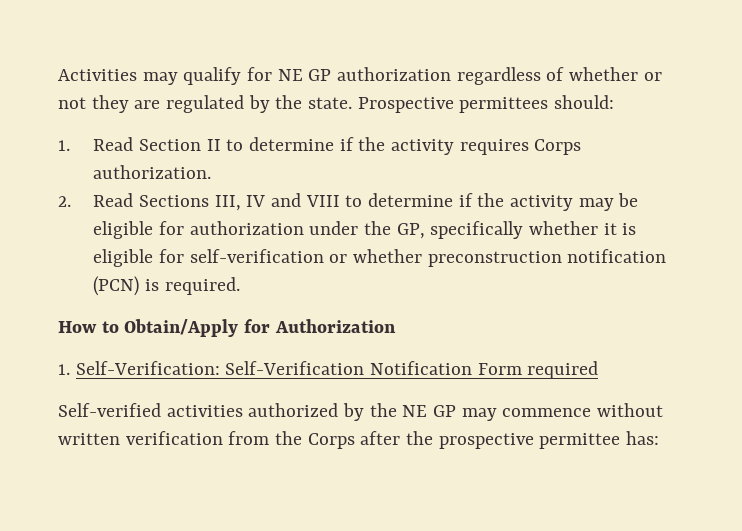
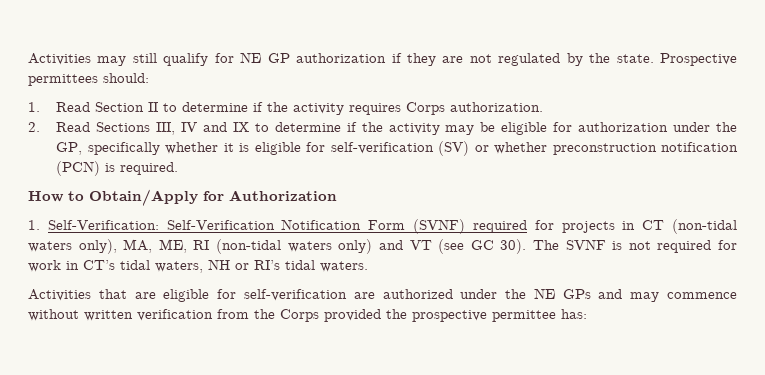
- Activities may qualify for NE GP authorization regardless of whether or not they are regulated by the state.
+ Activities may still qualify for NE GP authorization if they are not regulated by the state.
- 2. Read Sections III, IV and VIII to determine if the activity may be eligible for authorization under the GP, specifically whether it is eligible for self-verification or whether preconstruction notification (PCN) is required.
+ 2. Read Sections III, IV and IX to determine if the activity may be eligible for authorization under the GP, specifically whether it is eligible for self-verification (SV) or whether preconstruction notification (PCN) is required.
- 1. Self-Verification: Self-Verification Notification Form required
- Self-verified activities authorized by the NE GP may commence without written verification from the Corps after the prospective permittee has:
+ 1. Self-Verification: Self-Verification Notification Form (SVNF) required for projects in CT (non-tidal waters only), MA, ME, RI (non-tidal waters only) and VT (see GC 30). The SVNF is not required for work in CT’s tidal waters, NH or RI’s tidal waters.
+ Activities that are eligible for self-verification are authorized under the NE GPs and may commence without written verification from the Corps provided the prospective permittee has:

